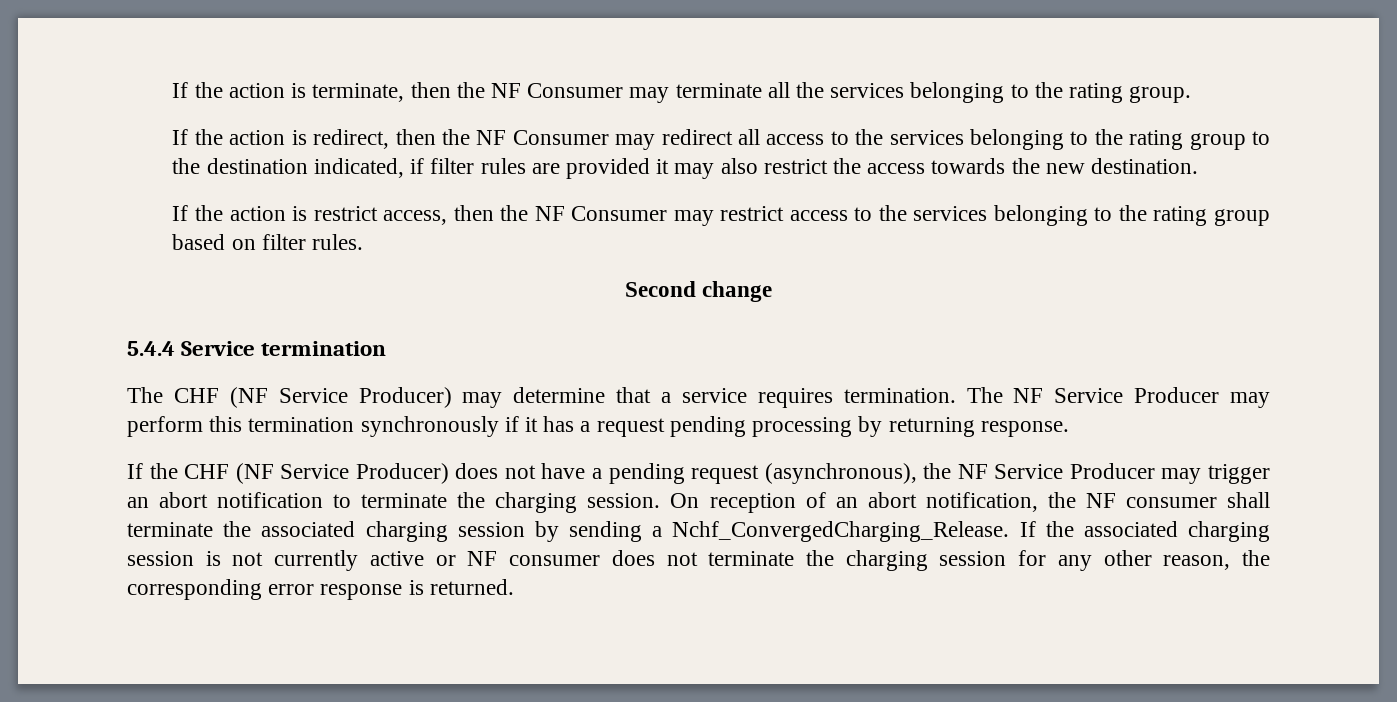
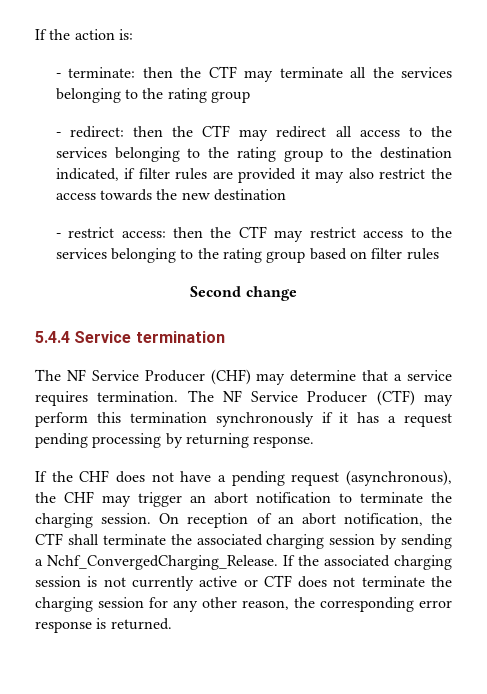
- If the action is terminate, then the NF Consumer may terminate all the services belonging to the rating group.
- If the action is redirect, then the NF Consumer may redirect all access to the services belonging to the rating group to the destination indicated, if filter rules are provided it may also restrict the access towards the new destination.
- If the action is restrict access, then the NF Consumer may restrict access to the services belonging to the rating group based on filter rules.
+ If the action is:
+ - terminate: then the CTF may terminate all the services belonging to the rating group
+ - redirect: then the CTF may redirect all access to the services belonging to the rating group to the destination indicated, if filter rules are provided it may also restrict the access towards the new destination
+ - restrict access: then the CTF may restrict access to the services belonging to the rating group based on filter rules
- The CHF (NF Service Producer) may determine that a service requires termination.
+ The NF Service Producer (CHF) may determine that a service requires termination.
- The NF Service Producer may perform this termination synchronously if it has a request pending processing by returning response.
+ The NF Service Producer (CTF) may perform this termination synchronously if it has a request pending processing by returning response.
- If the CHF (NF Service Producer) does not have a pending request (asynchronous), the NF Service Producer may trigger an abort notification to terminate the charging session.
+ If the CHF does not have a pending request (asynchronous), the CHF may trigger an abort notification to terminate the charging session.
- On reception of an abort notification, the NF consumer shall terminate the associated charging session by sending a Nchf_ConvergedCharging_Release.
+ On reception of an abort notification, the CTF shall terminate the associated charging session by sending a Nchf_ConvergedCharging_Release.
- If the associated charging session is not currently active or NF consumer does not terminate the charging session for any other reason, the corresponding error response is returned.
+ If the associated charging session is not currently active or CTF does not terminate the charging session for any other reason, the corresponding error response is returned.

